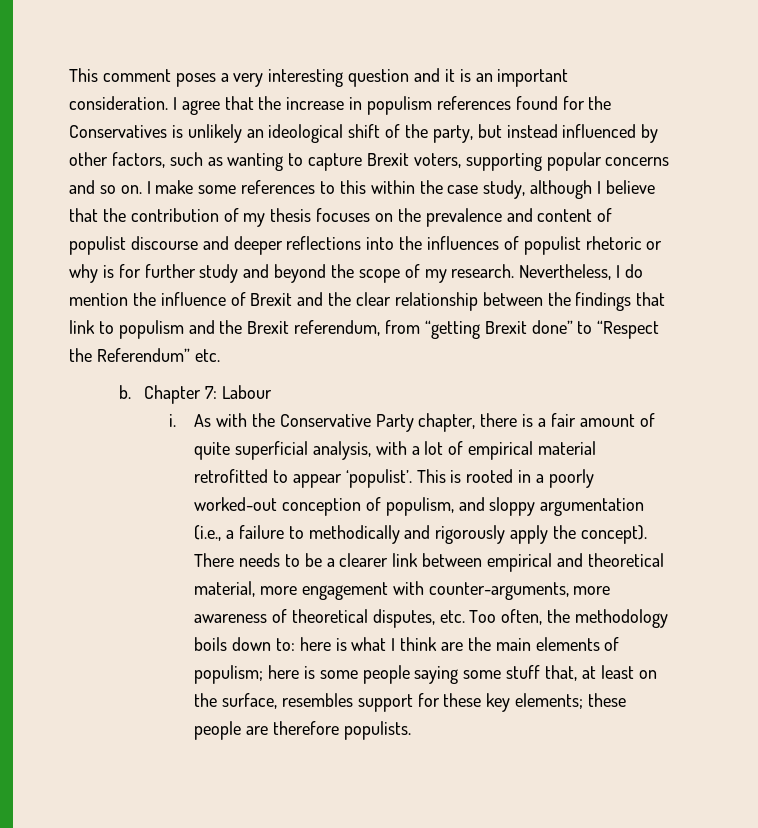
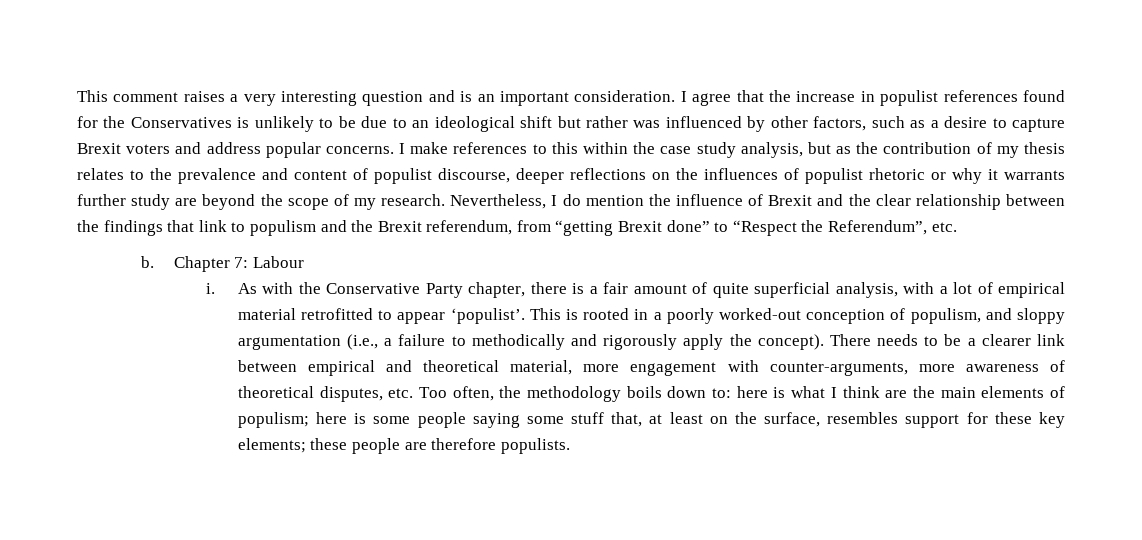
- This comment poses a very interesting question and it is an important consideration.
+ This comment raises a very interesting question and is an important consideration.
- I agree that the increase in populism references found for the Conservatives is unlikely an ideological shift of the party, but instead influenced by other factors, such as wanting to capture Brexit voters, supporting popular concerns and so on.
+ I agree that the increase in populist references found for the Conservatives is unlikely to be due to an ideological shift but rather was influenced by other factors, such as a desire to capture Brexit voters and address popular concerns.
- I make some references to this within the case study, although I believe that the contribution of my thesis focuses on the prevalence and content of populist discourse and deeper reflections into the influences of populist rhetoric or why is for further study and beyond the scope of my research.
+ I make references to this within the case study analysis, but as the contribution of my thesis relates to the prevalence and content of populist discourse, deeper reflections on the influences of populist rhetoric or why it warrants further study are beyond the scope of my research.
- Nevertheless, I do mention the influence of Brexit and the clear relationship between the findings that link to populism and the Brexit referendum, from “getting Brexit done” to “Respect the Referendum” etc.
+ Nevertheless, I do mention the influence of Brexit and the clear relationship between the findings that link to populism and the Brexit referendum, from “getting Brexit done” to “Respect the Referendum”, etc.

